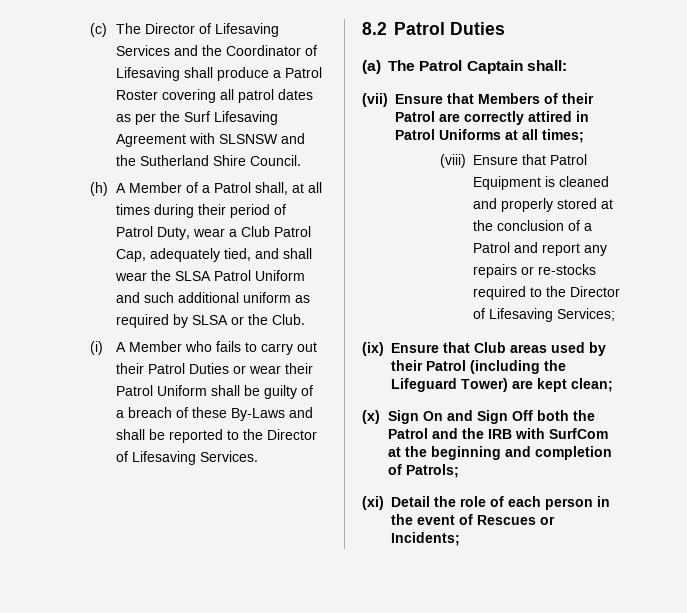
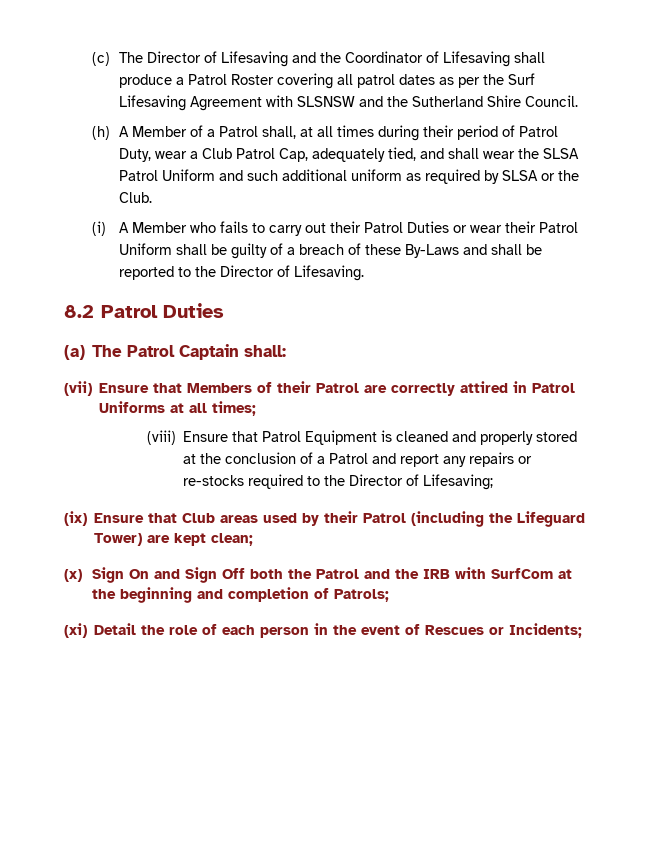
- (c) The Director of Lifesaving Services and the Coordinator of Lifesaving shall produce a Patrol Roster covering all patrol dates as per the Surf Lifesaving Agreement with SLSNSW and the Sutherland Shire Council.
+ (c) The Director of Lifesaving and the Coordinator of Lifesaving shall produce a Patrol Roster covering all patrol dates as per the Surf Lifesaving Agreement with SLSNSW and the Sutherland Shire Council.
- (i) A Member who fails to carry out their Patrol Duties or wear their Patrol Uniform shall be guilty of a breach of these By-Laws and shall be reported to the Director of Lifesaving Services.
+ (i) A Member who fails to carry out their Patrol Duties or wear their Patrol Uniform shall be guilty of a breach of these By-Laws and shall be reported to the Director of Lifesaving.
- (viii) Ensure that Patrol Equipment is cleaned and properly stored at the conclusion of a Patrol and report any repairs or re-stocks required to the Director of Lifesaving Services;
+ (viii) Ensure that Patrol Equipment is cleaned and properly stored at the conclusion of a Patrol and report any repairs or re-stocks required to the Director of Lifesaving;

